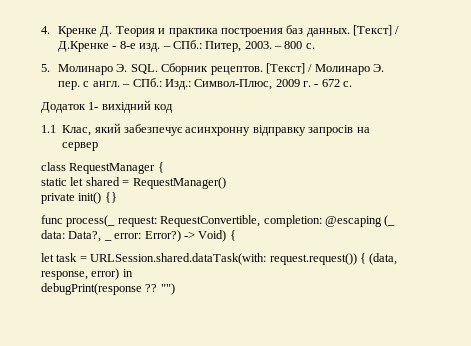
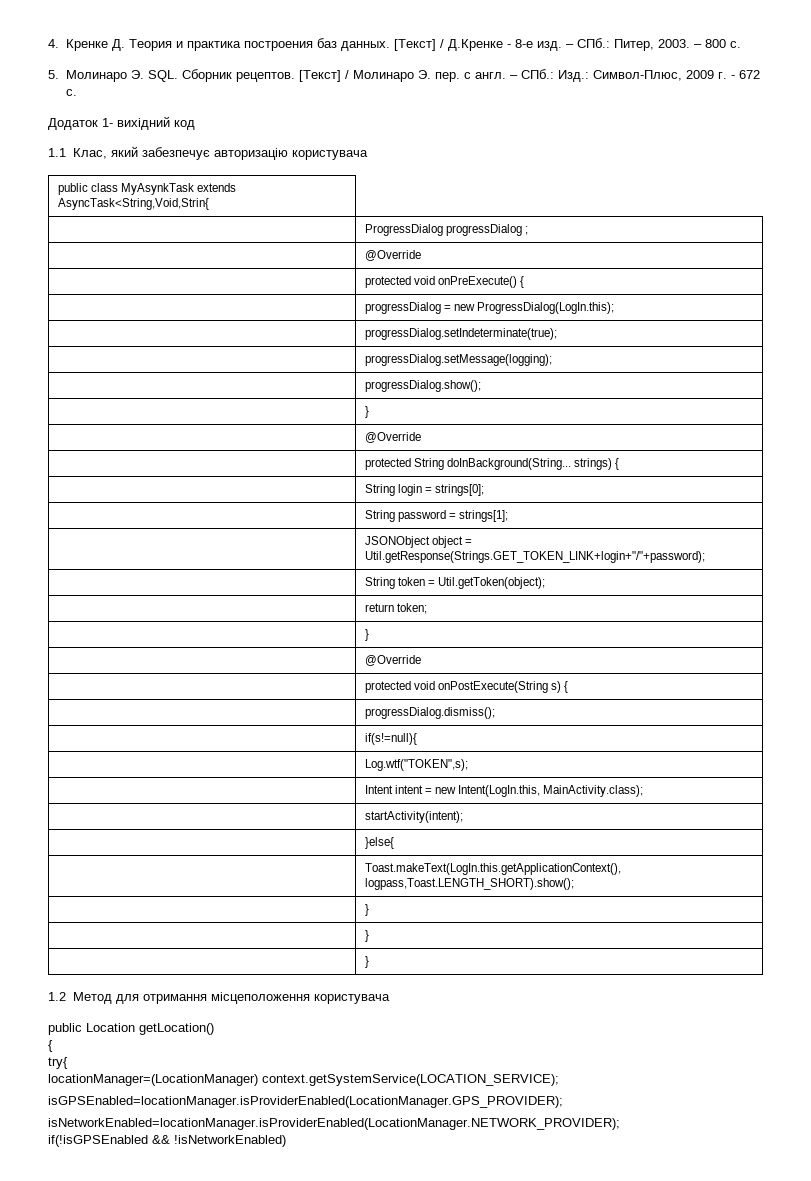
- 1.1 Клас, який забезпечує асинхронну відправку запросів на сервер
- class RequestManager {
- static let shared = RequestManager()
- private init() {}
- func process(_ request: RequestConvertible, completion: @escaping (_ data: Data?, _ error: Error?) -> Void) {
- let task = URLSession.shared.dataTask(with: request.request()) { (data, response, error) in
- debugPrint(response ?? "")
+ 1.1 Клас, який забезпечує авторизацію користувача
+ public class MyAsynkTask extends AsyncTask<String,Void,Strin{
+ | ProgressDialog progressDialog ;
+ | @Override
+ | protected void onPreExecute() {
+ | progressDialog = new ProgressDialog(LogIn.this);
+ | progressDialog.setIndeterminate(true);
+ | progressDialog.setMessage(logging);
+ | progressDialog.show();
+ | }
+ | @Override
+ | protected String doInBackground(String... strings) {
+ | String login = strings[0];
+ | String password = strings[1];
+ | JSONObject object = Util.getResponse(Strings.GET_TOKEN_LINK+login+"/"+password);
+ | String token = Util.getToken(object);
+ | return token;
+ | }
+ | @Override
+ | protected void onPostExecute(String s) {
+ | progressDialog.dismiss();
+ | if(s!=null){
+ | Log.wtf("TOKEN",s);
+ | Intent intent = new Intent(LogIn.this, MainActivity.class);
+ | startActivity(intent);
+ | }else{
+ | Toast.makeText(LogIn.this.getApplicationContext(), logpass,Toast.LENGTH_SHORT).show();
+ | }
+ | }
+ | }
+ 1.2 Метод для отримання місцеположення користувача
+ public Location getLocation()
+ {
+ try{
+ locationManager=(LocationManager) context.getSystemService(LOCATION_SERVICE);
+ isGPSEnabled=locationManager.isProviderEnabled(LocationManager.GPS_PROVIDER);
+ isNetworkEnabled=locationManager.isProviderEnabled(LocationManager.NETWORK_PROVIDER);
+ if(!isGPSEnabled && !isNetworkEnabled)

